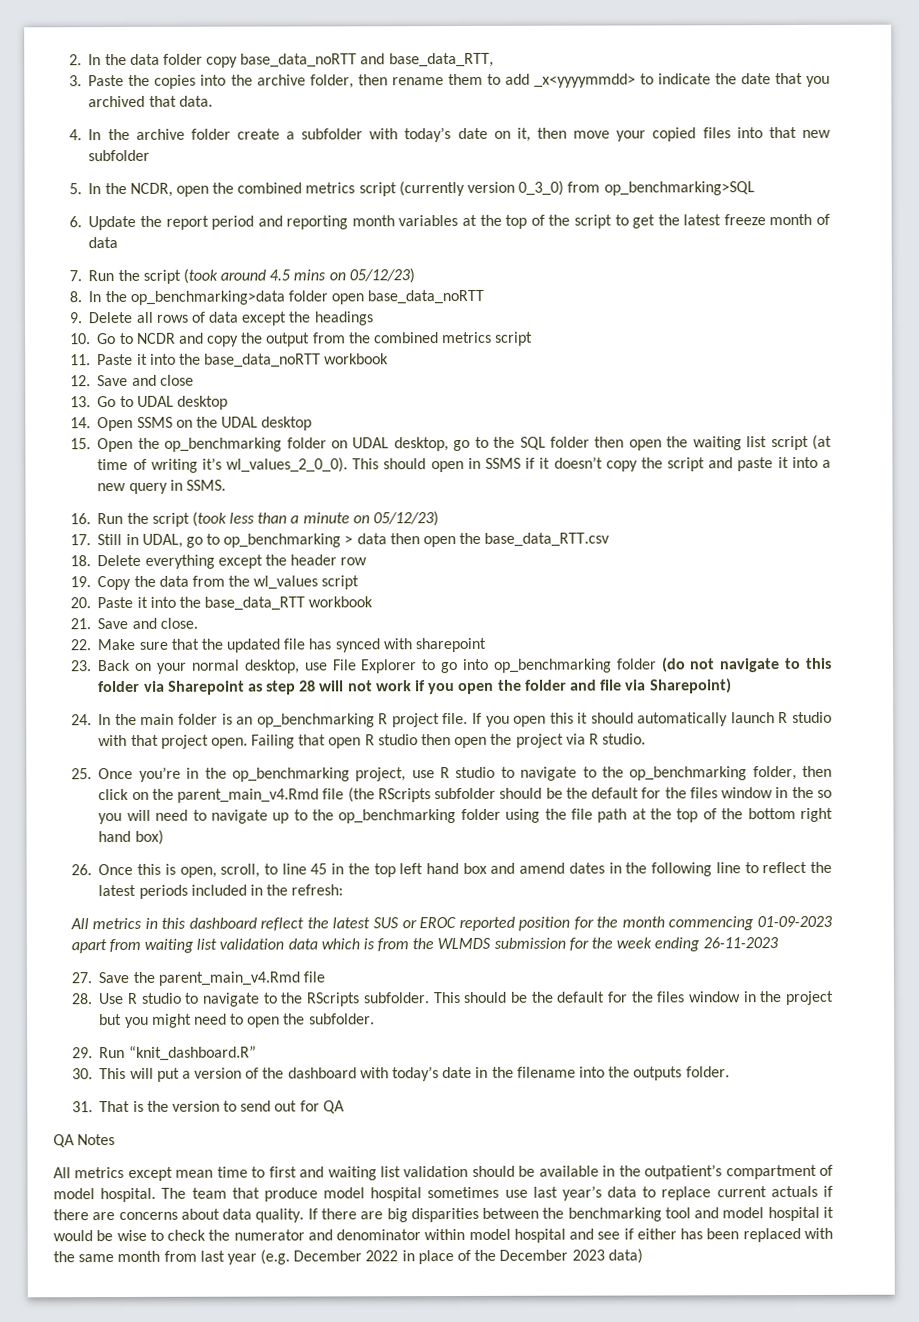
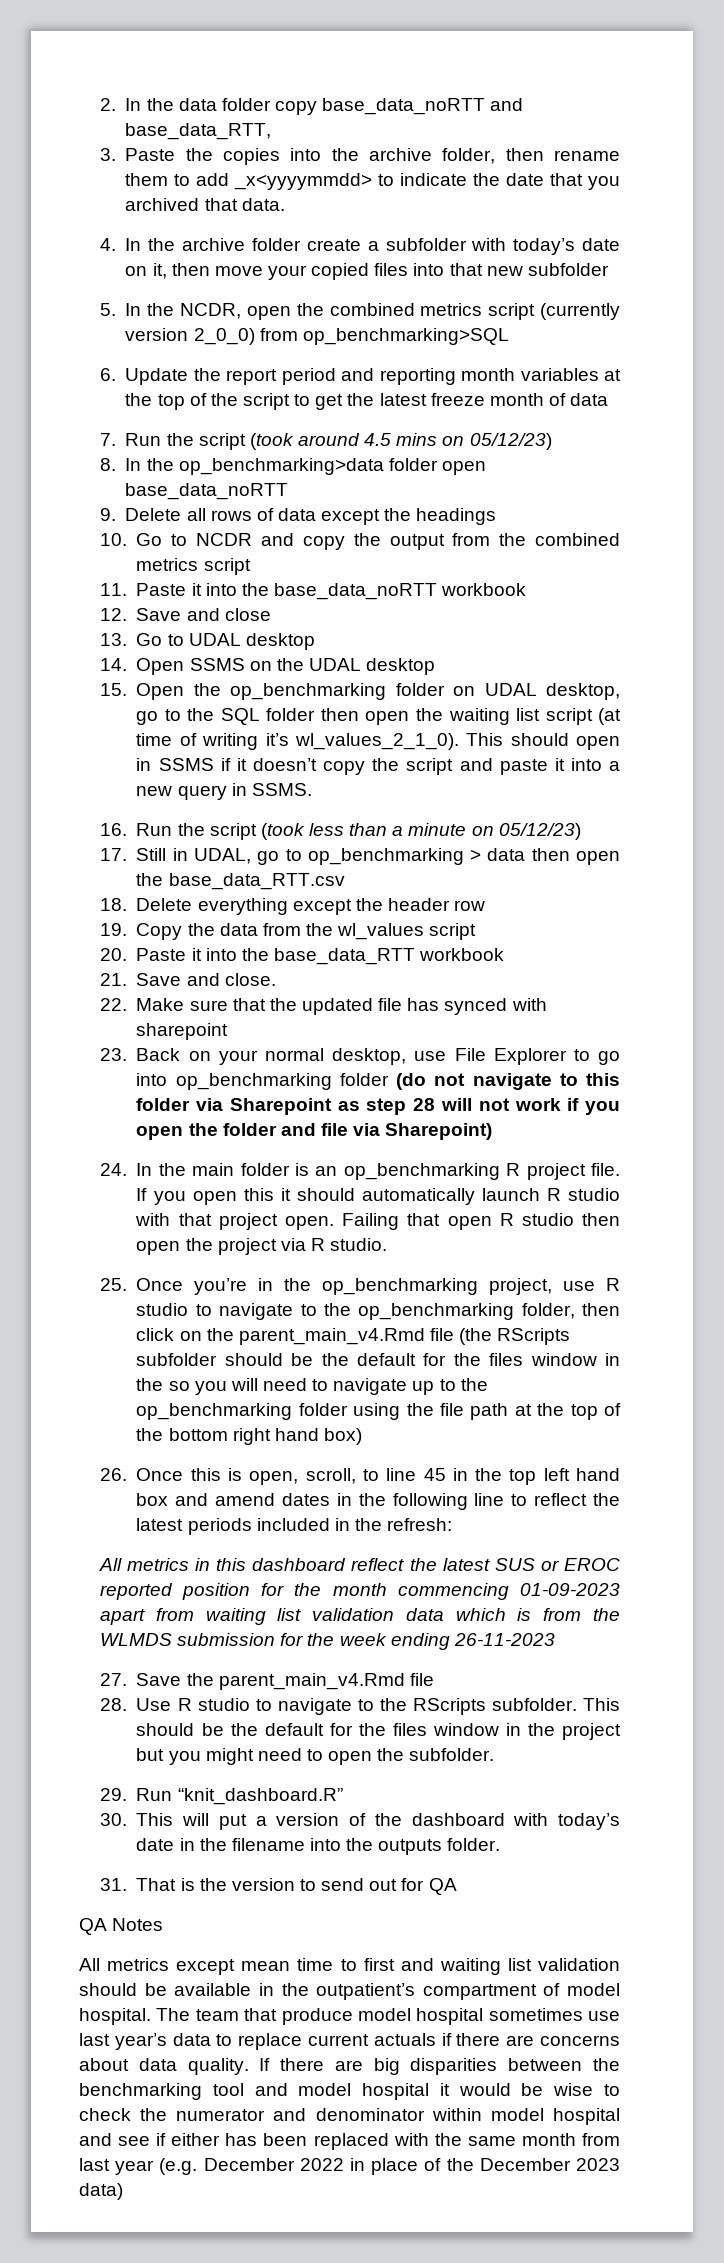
- 5. In the NCDR, open the combined metrics script (currently version 0_3_0) from op_benchmarking>SQL
+ 5. In the NCDR, open the combined metrics script (currently version 2_0_0) from op_benchmarking>SQL
- 15. Open the op_benchmarking folder on UDAL desktop, go to the SQL folder then open the waiting list script (at time of writing it’s wl_values_2_0_0).
+ 15. Open the op_benchmarking folder on UDAL desktop, go to the SQL folder then open the waiting list script (at time of writing it’s wl_values_2_1_0).

